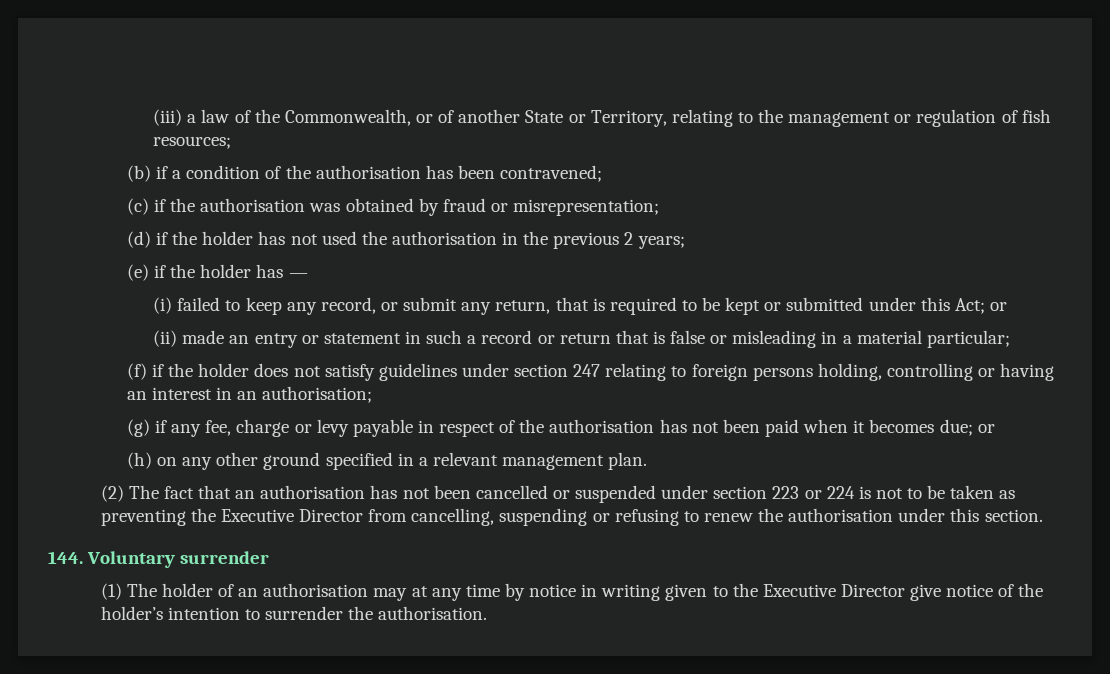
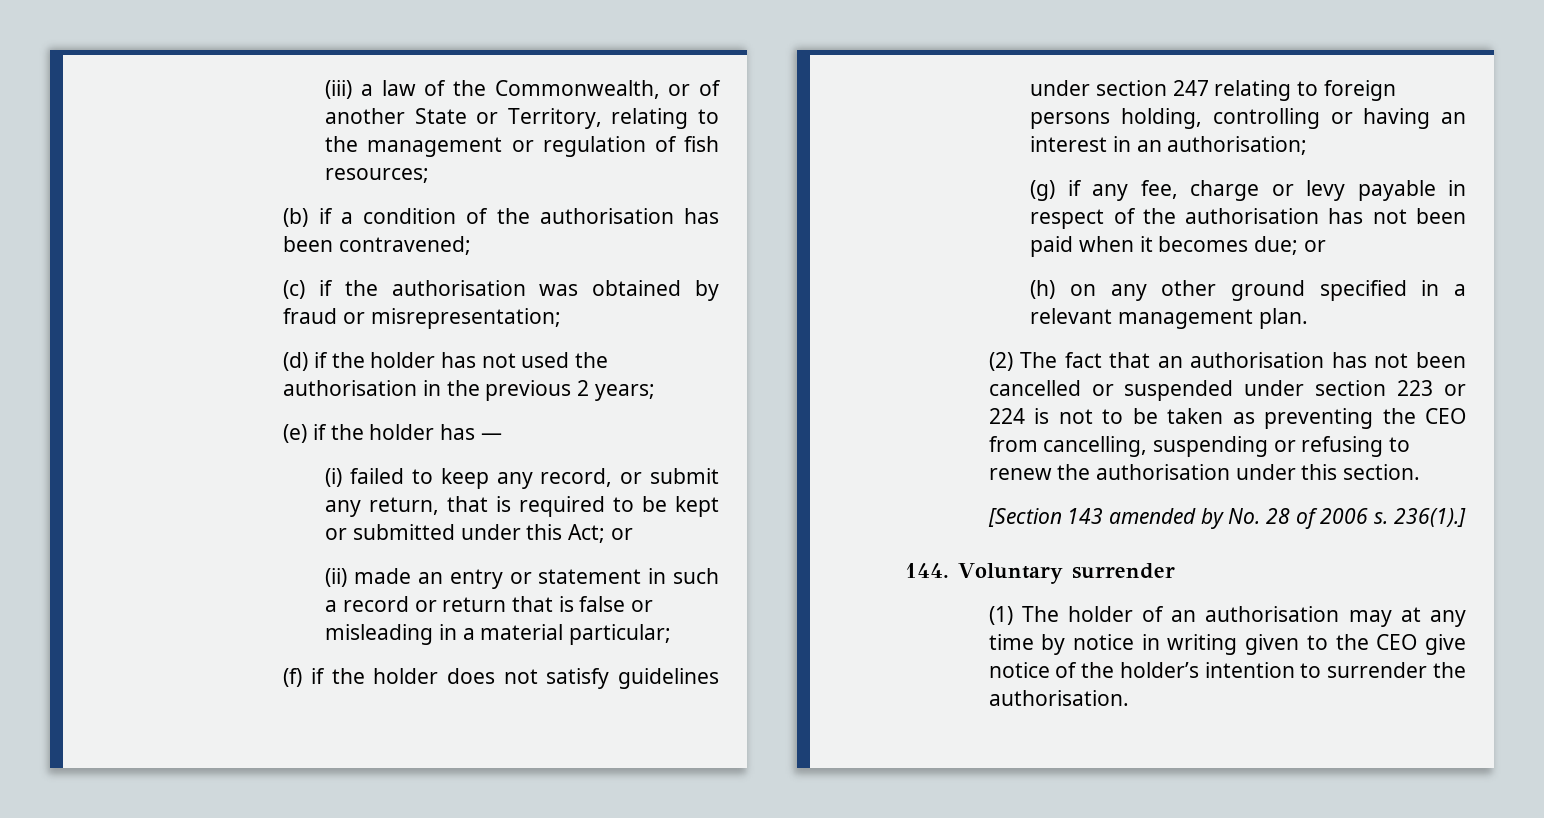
- (2) The fact that an authorisation has not been cancelled or suspended under section 223 or 224 is not to be taken as preventing the Executive Director from cancelling, suspending or refusing to renew the authorisation under this section.
+ (2) The fact that an authorisation has not been cancelled or suspended under section 223 or 224 is not to be taken as preventing the CEO from cancelling, suspending or refusing to renew the authorisation under this section.
+ [Section 143 amended by No. 28 of 2006 s. 236(1).]
- (1) The holder of an authorisation may at any time by notice in writing given to the Executive Director give notice of the holder’s intention to surrender the authorisation.
+ (1) The holder of an authorisation may at any time by notice in writing given to the CEO give notice of the holder’s intention to surrender the authorisation.

